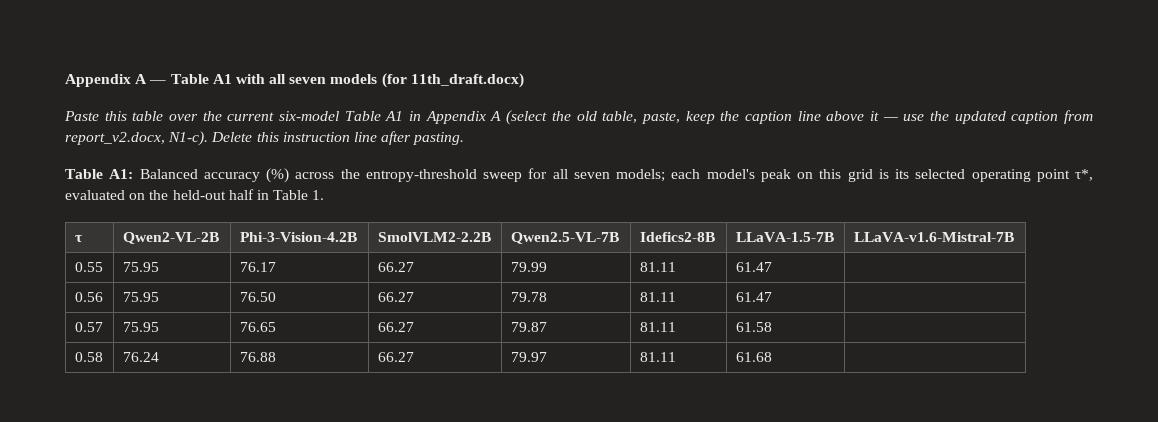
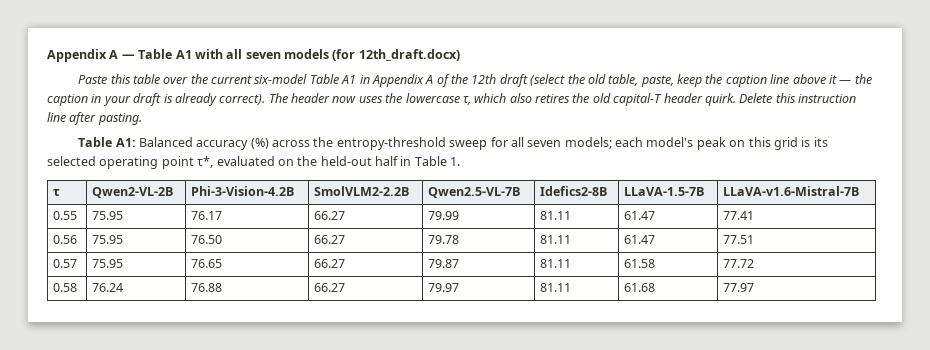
- Appendix A — Table A1 with all seven models (for 11th_draft.docx)
+ Appendix A — Table A1 with all seven models (for 12th_draft.docx)
- Paste this table over the current six-model Table A1 in Appendix A (select the old table, paste, keep the caption line above it — use the updated caption from report_v2.docx, N1-c).
+ Paste this table over the current six-model Table A1 in Appendix A of the 12th draft (select the old table, paste, keep the caption line above it — the caption in your draft is already correct). The header now uses the lowercase τ, which also retires the old capital-T header quirk.
- 0.55 | 75.95 | 76.17 | 66.27 | 79.99 | 81.11 | 61.47 |
+ 0.55 | 75.95 | 76.17 | 66.27 | 79.99 | 81.11 | 61.47 | 77.41
- 0.56 | 75.95 | 76.50 | 66.27 | 79.78 | 81.11 | 61.47 |
+ 0.56 | 75.95 | 76.50 | 66.27 | 79.78 | 81.11 | 61.47 | 77.51
- 0.57 | 75.95 | 76.65 | 66.27 | 79.87 | 81.11 | 61.58 |
+ 0.57 | 75.95 | 76.65 | 66.27 | 79.87 | 81.11 | 61.58 | 77.72
- 0.58 | 76.24 | 76.88 | 66.27 | 79.97 | 81.11 | 61.68 |
+ 0.58 | 76.24 | 76.88 | 66.27 | 79.97 | 81.11 | 61.68 | 77.97

